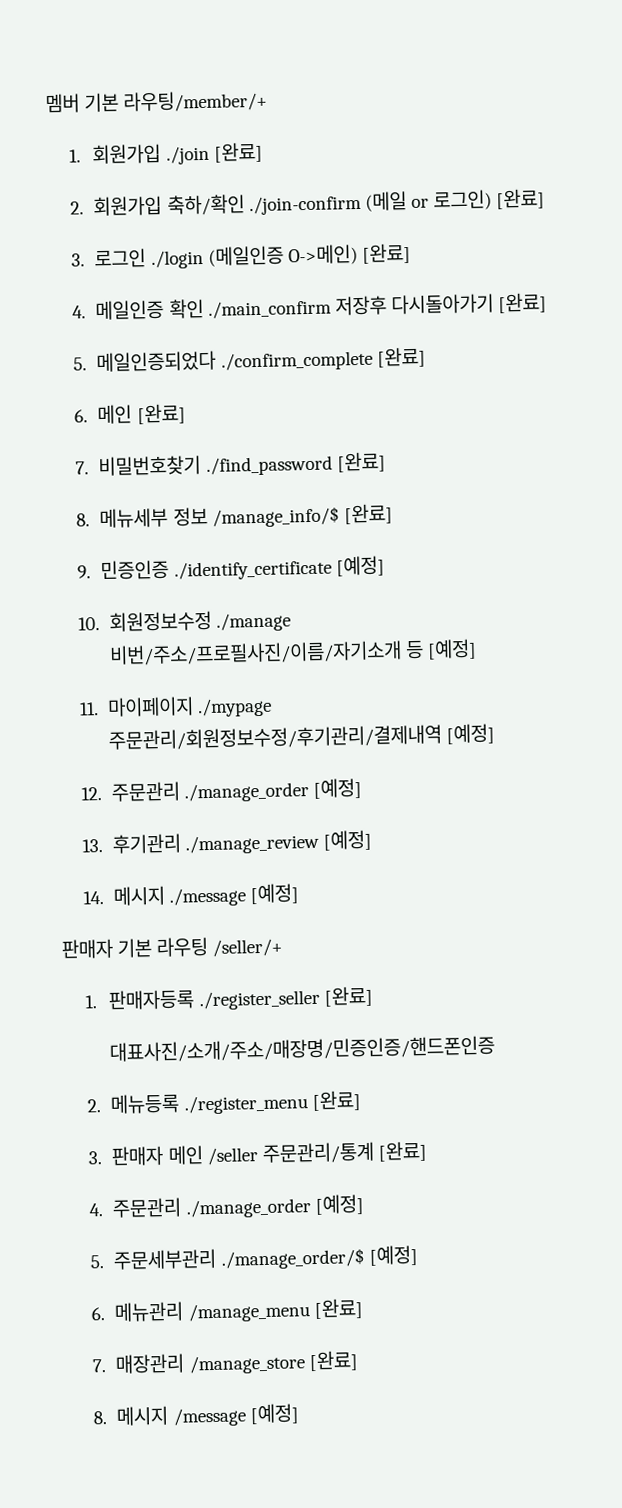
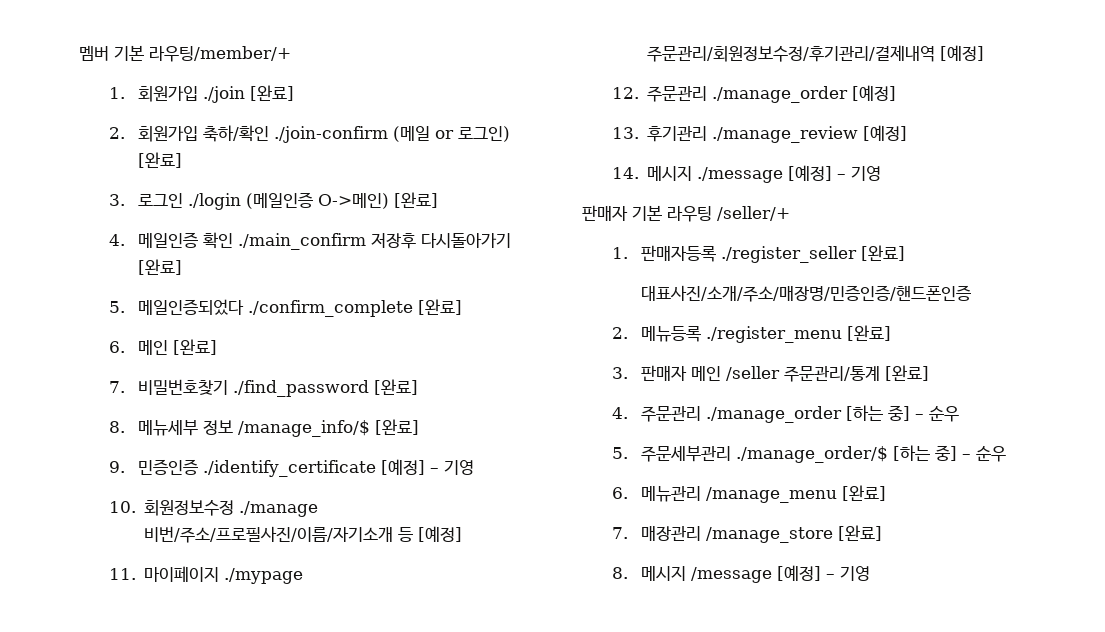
- 9. 민증인증 ./identify_certificate [예정]
+ 9. 민증인증 ./identify_certificate [예정] – 기영
- 14. 메시지 ./message [예정]
+ 14. 메시지 ./message [예정] – 기영
- 4. 주문관리 ./manage_order [예정]
+ 4. 주문관리 ./manage_order [하는 중] – 순우
- 5. 주문세부관리 ./manage_order/$ [예정]
+ 5. 주문세부관리 ./manage_order/$ [하는 중] – 순우
- 8. 메시지 /message [예정]
+ 8. 메시지 /message [예정] – 기영

